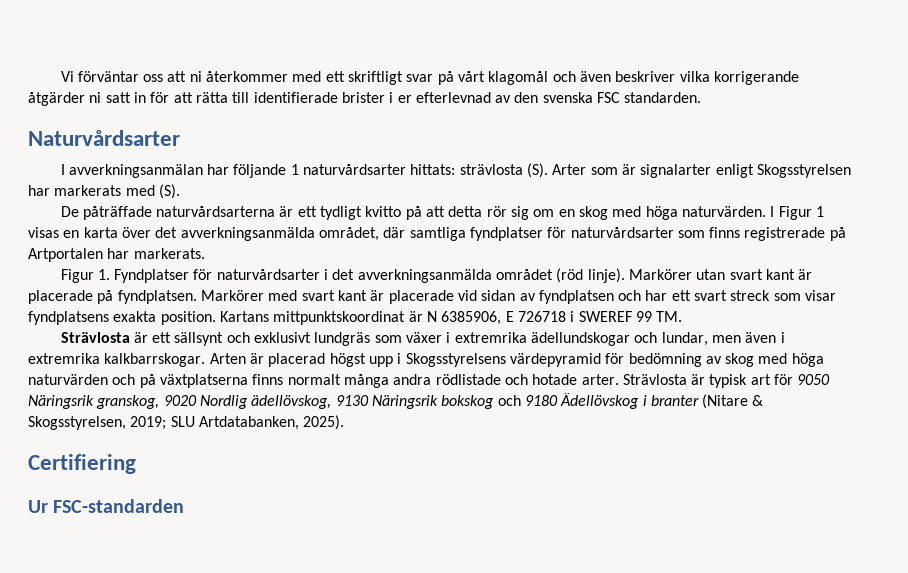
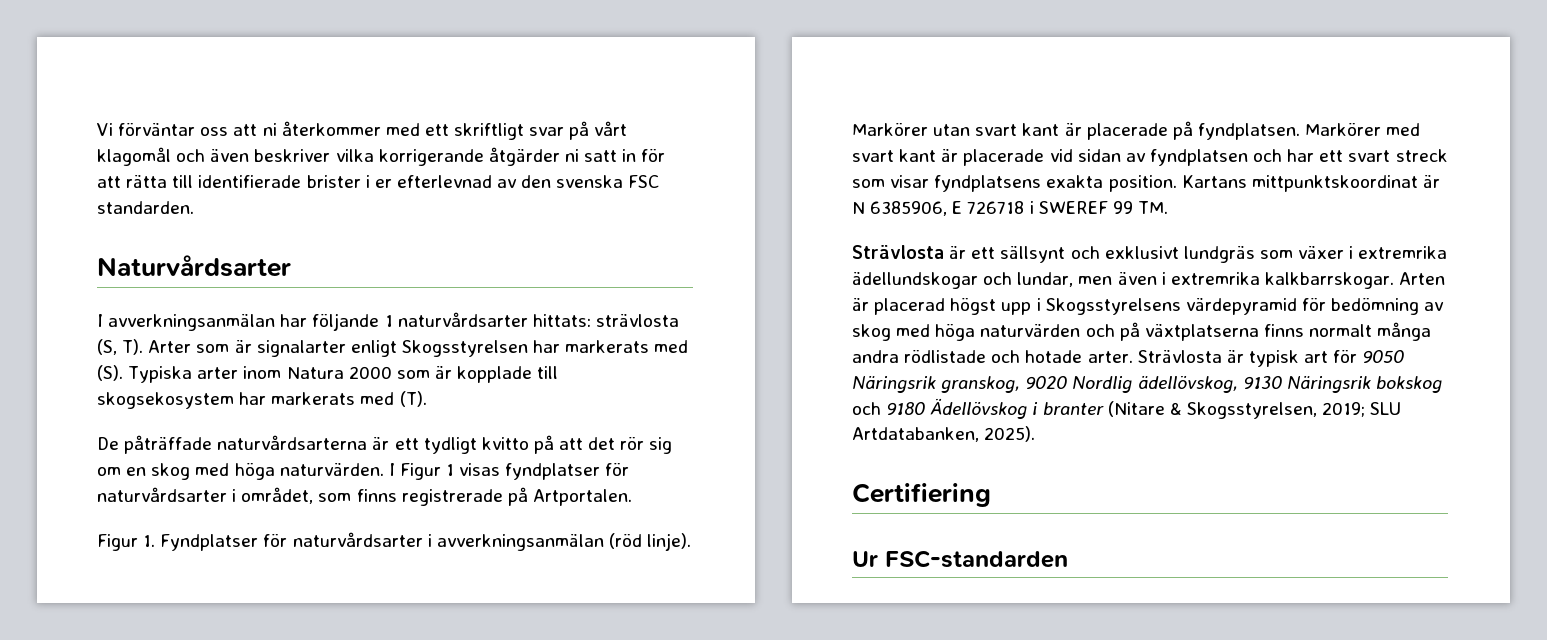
- I avverkningsanmälan har följande 1 naturvårdsarter hittats: strävlosta (S). Arter som är signalarter enligt Skogsstyrelsen har markerats med (S).
+ I avverkningsanmälan har följande 1 naturvårdsarter hittats: strävlosta (S, T). Arter som är signalarter enligt Skogsstyrelsen har markerats med (S). Typiska arter inom Natura 2000 som är kopplade till skogsekosystem har markerats med (T).
- De påträffade naturvårdsarterna är ett tydligt kvitto på att detta rör sig om en skog med höga naturvärden.
+ De påträffade naturvårdsarterna är ett tydligt kvitto på att det rör sig om en skog med höga naturvärden.
- I Figur 1 visas en karta över det avverkningsanmälda området, där samtliga fyndplatser för naturvårdsarter som finns registrerade på Artportalen har markerats.
+ I Figur 1 visas fyndplatser för naturvårdsarter i området, som finns registrerade på Artportalen.
- Figur 1. Fyndplatser för naturvårdsarter i det avverkningsanmälda området (röd linje).
+ Figur 1. Fyndplatser för naturvårdsarter i avverkningsanmälan (röd linje).

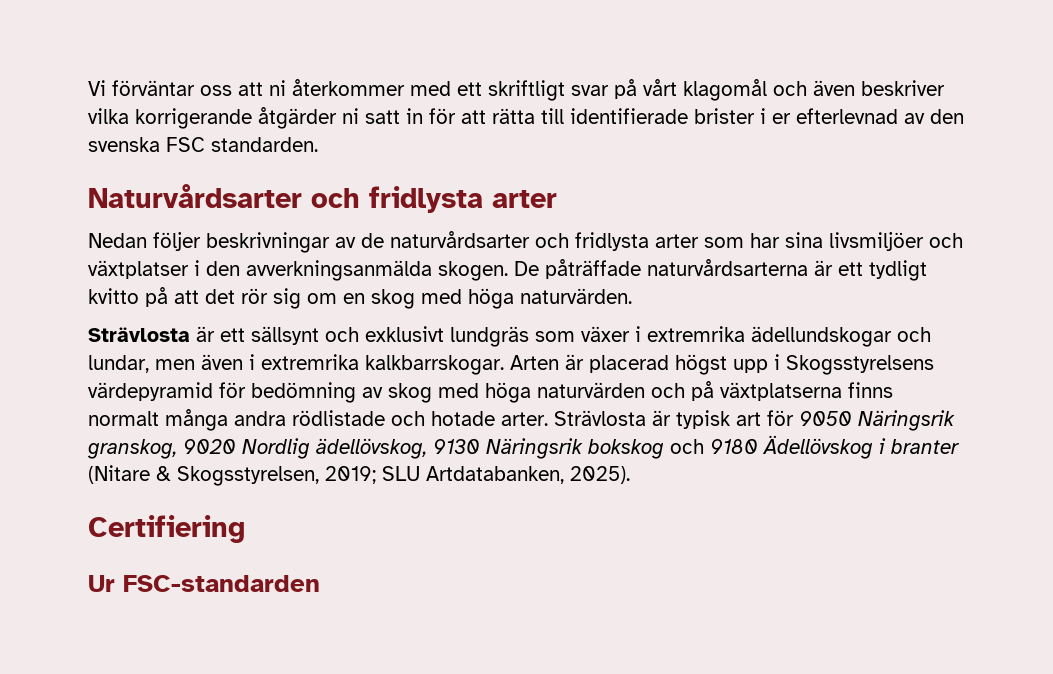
- Naturvårdsarter
- I avverkningsanmälan har följande 1 naturvårdsarter hittats: strävlosta (S, T). Arter som är signalarter enligt Skogsstyrelsen har markerats med (S). Typiska arter inom Natura 2000 som är kopplade till skogsekosystem har markerats med (T).
- De påträffade naturvårdsarterna är ett tydligt kvitto på att det rör sig om en skog med höga naturvärden. I Figur 1 visas fyndplatser för naturvårdsarter i området, som finns registrerade på Artportalen.
- Figur 1. Fyndplatser för naturvårdsarter i avverkningsanmälan (röd linje). Markörer utan svart kant är placerade på fyndplatsen. Markörer med svart kant är placerade vid sidan av fyndplatsen och har ett svart streck som visar fyndplatsens exakta position. Kartans mittpunktskoordinat är N 6385906, E 726718 i SWEREF 99 TM.
+ Naturvårdsarter och fridlysta arter
+ Nedan följer beskrivningar av de naturvårdsarter och fridlysta arter som har sina livsmiljöer och växtplatser i den avverkningsanmälda skogen. De påträffade naturvårdsarterna är ett tydligt kvitto på att det rör sig om en skog med höga naturvärden.

